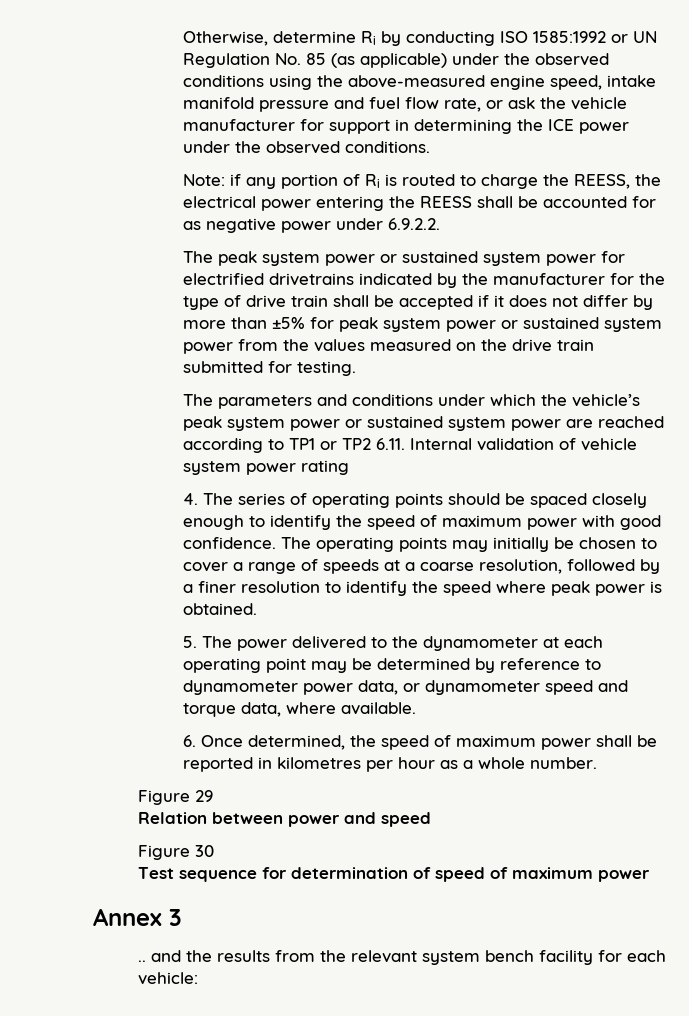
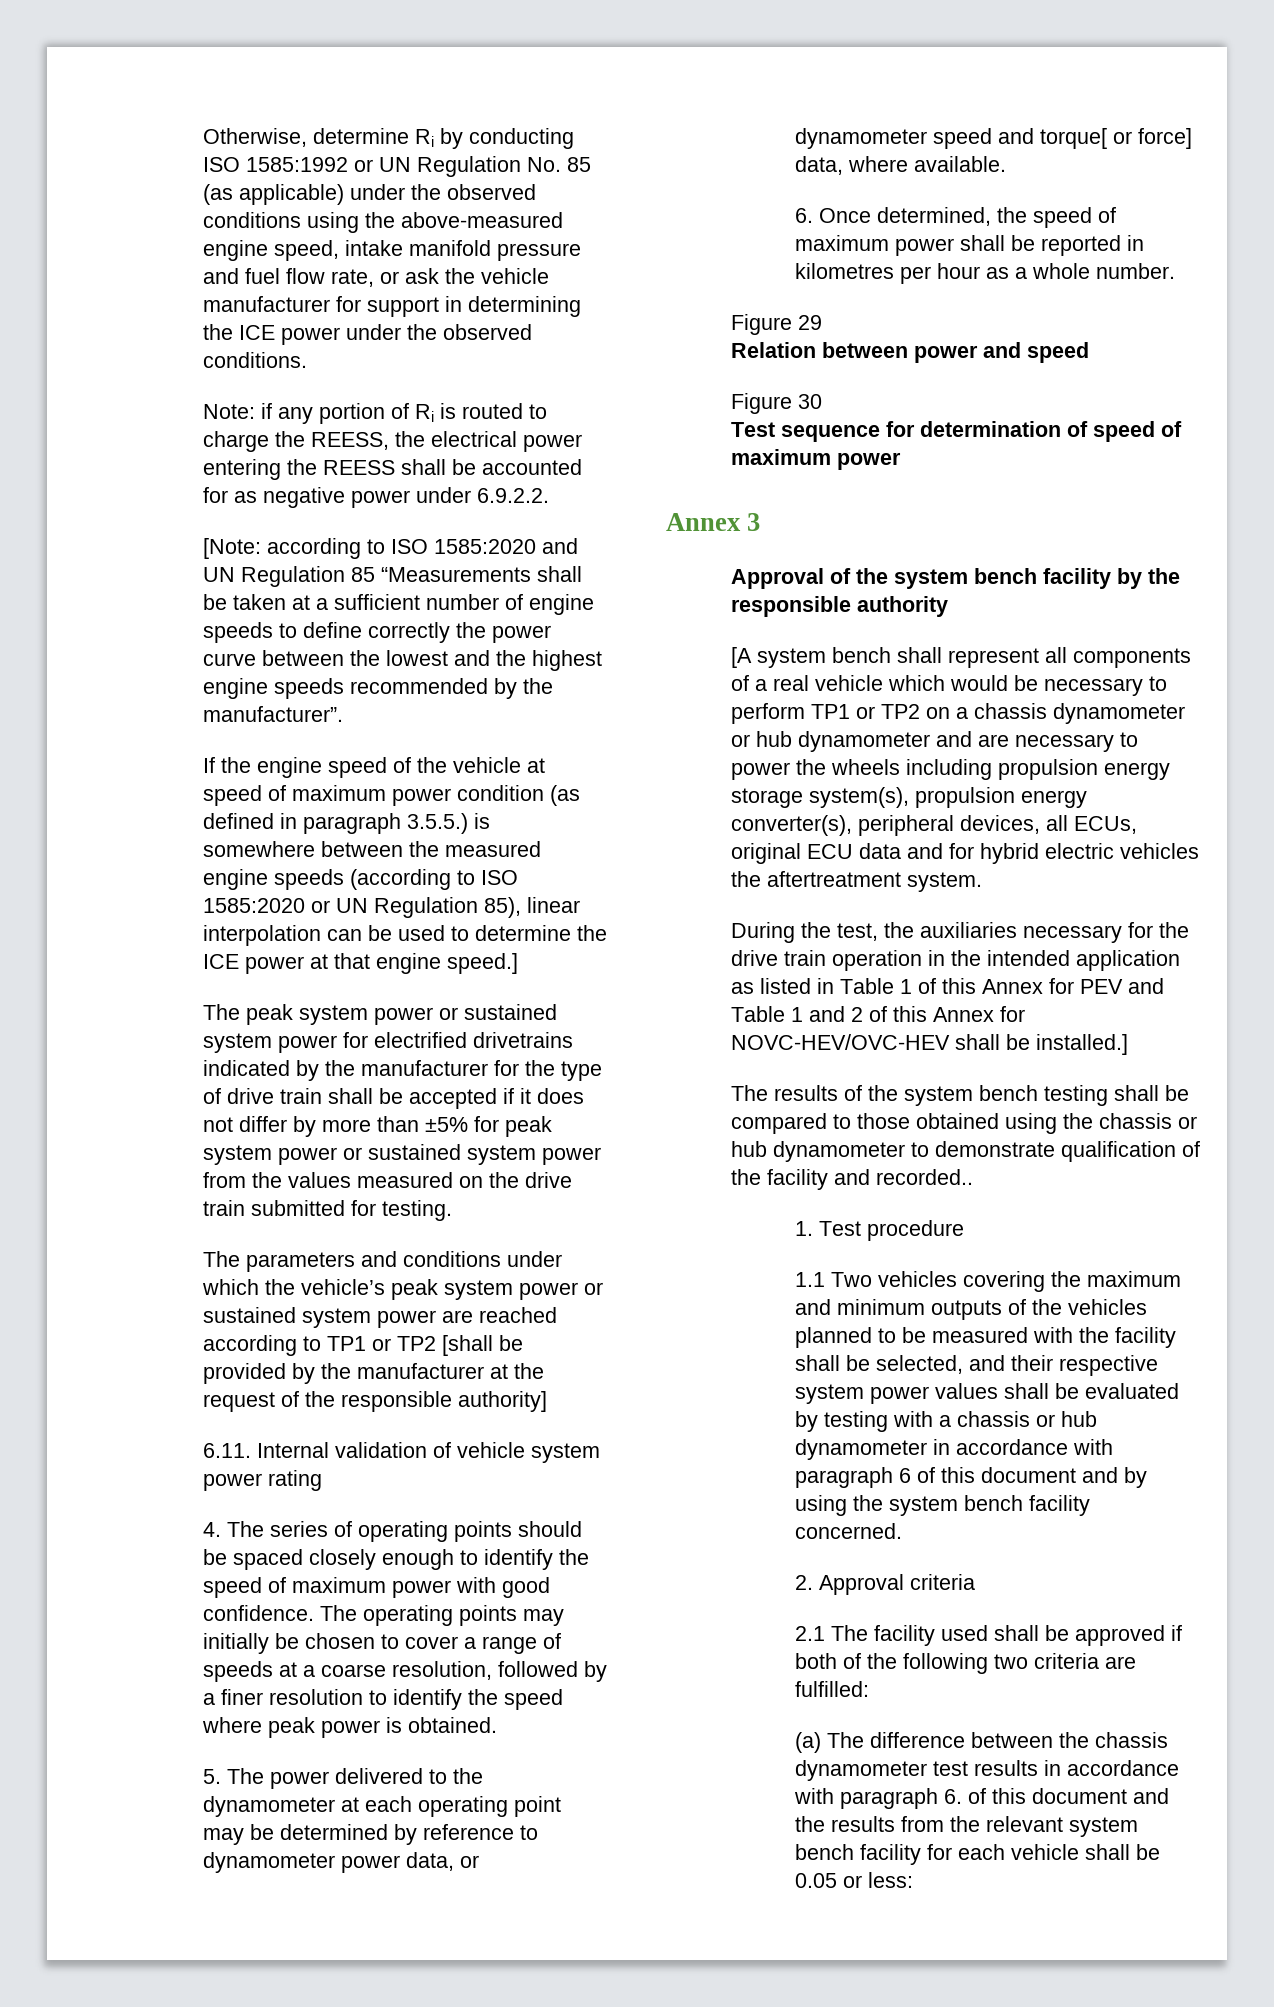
+ [Note: according to ISO 1585:2020 and UN Regulation 85 “Measurements shall be taken at a sufficient number of engine speeds to define correctly the power curve between the lowest and the highest engine speeds recommended by the manufacturer”.
+ If the engine speed of the vehicle at speed of maximum power condition (as defined in paragraph 3.5.5.) is somewhere between the measured engine speeds (according to ISO 1585:2020 or UN Regulation 85), linear interpolation can be used to determine the ICE power at that engine speed.]
- The parameters and conditions under which the vehicle’s peak system power or sustained system power are reached according to TP1 or TP2 6.11. Internal validation of vehicle system power rating
+ The parameters and conditions under which the vehicle’s peak system power or sustained system power are reached according to TP1 or TP2 [shall be provided by the manufacturer at the request of the responsible authority]
+ 6.11. Internal validation of vehicle system power rating
- 5. The power delivered to the dynamometer at each operating point may be determined by reference to dynamometer power data, or dynamometer speed and torque data, where available.
+ 5. The power delivered to the dynamometer at each operating point may be determined by reference to dynamometer power data, or dynamometer speed and torque[ or force] data, where available.
- .. and the results from the relevant system bench facility for each vehicle:
+ Approval of the system bench facility by the responsible authority
+ [A system bench shall represent all components of a real vehicle which would be necessary to perform TP1 or TP2 on a chassis dynamometer or hub dynamometer and are necessary to power the wheels including propulsion energy storage system(s), propulsion energy converter(s), peripheral devices, all ECUs, original ECU data and for hybrid electric vehicles the aftertreatment system.
+ During the test, the auxiliaries necessary for the drive train operation in the intended application as listed in Table 1 of this Annex for PEV and Table 1 and 2 of this Annex for NOVC-HEV/OVC-HEV shall be installed.]
+ The results of the system bench testing shall be compared to those obtained using the chassis or hub dynamometer to demonstrate qualification of the facility and recorded..
+ 1. Test procedure
+ 1.1 Two vehicles covering the maximum and minimum outputs of the vehicles planned to be measured with the facility shall be selected, and their respective system power values shall be evaluated by testing with a chassis or hub dynamometer in accordance with paragraph 6 of this document and by using the system bench facility concerned.
+ 2. Approval criteria
+ 2.1 The facility used shall be approved if both of the following two criteria are fulfilled:
+ (a) The difference between the chassis dynamometer test results in accordance with paragraph 6. of this document and the results from the relevant system bench facility for each vehicle shall be 0.05 or less:

